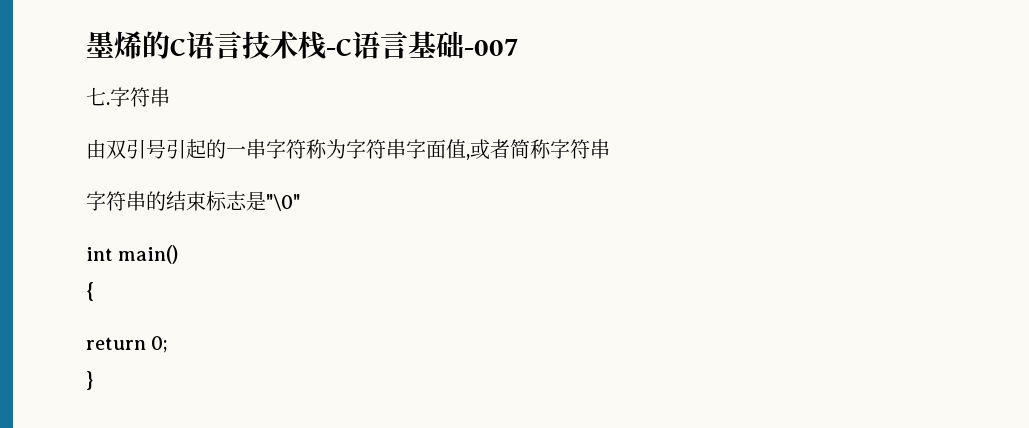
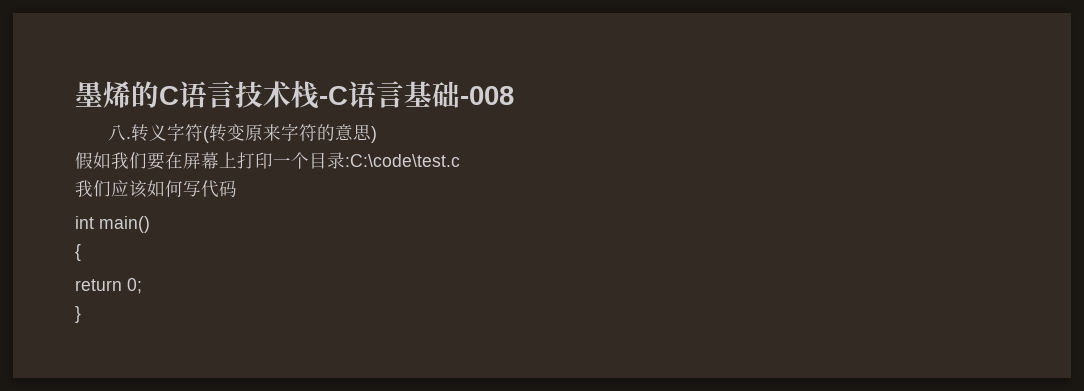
- 墨烯的C语言技术栈-C语言基础-007
- 七.字符串
- 由双引号引起的一串字符称为字符串字面值,或者简称字符串
- 字符串的结束标志是"\0"
+ 墨烯的C语言技术栈-C语言基础-008
+ 八.转义字符(转变原来字符的意思)
+ 假如我们要在屏幕上打印一个目录:C:\code\test.c
+ 我们应该如何写代码

